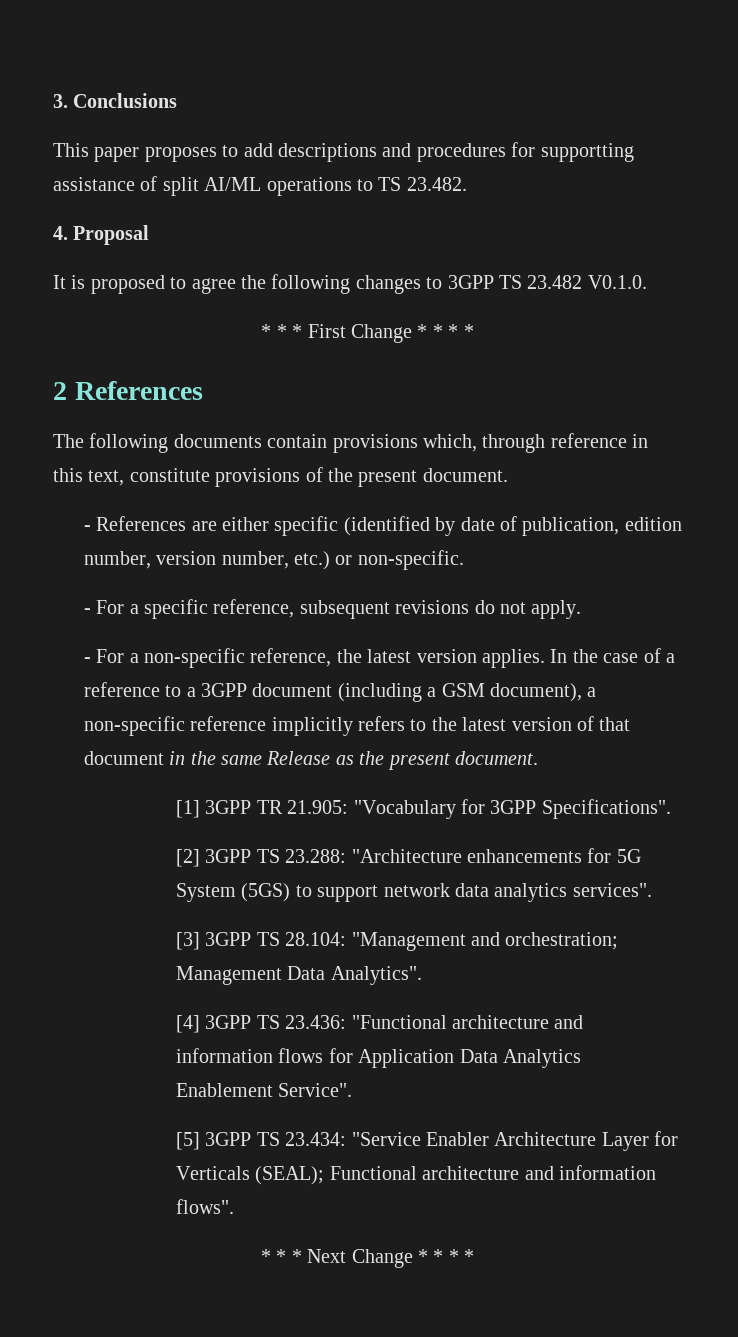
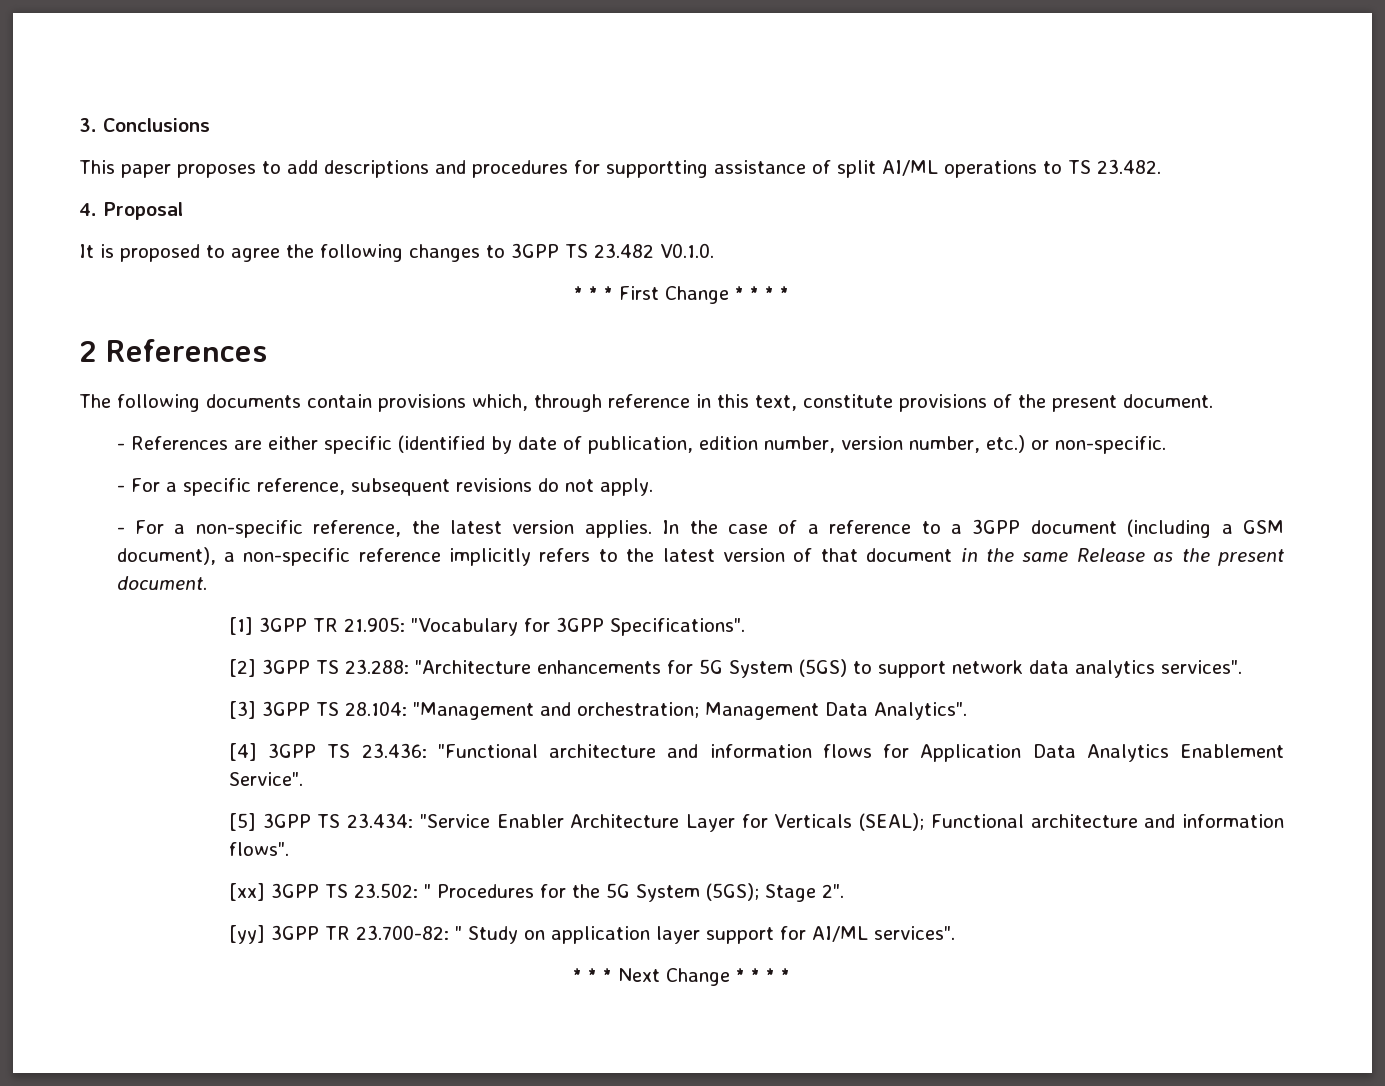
+ [xx] 3GPP TS 23.502: " Procedures for the 5G System (5GS); Stage 2".
+ [yy] 3GPP TR 23.700-82: " Study on application layer support for AI/ML services".

